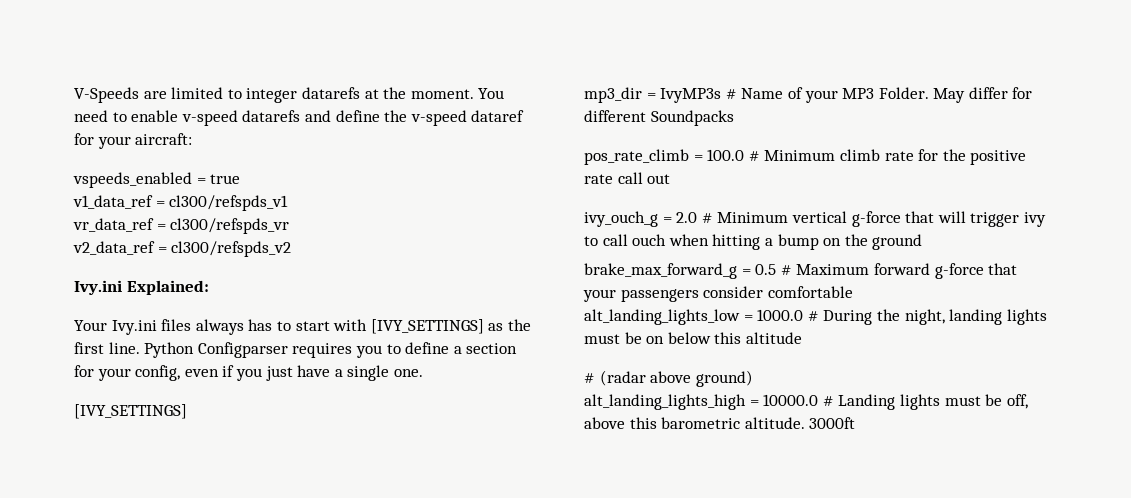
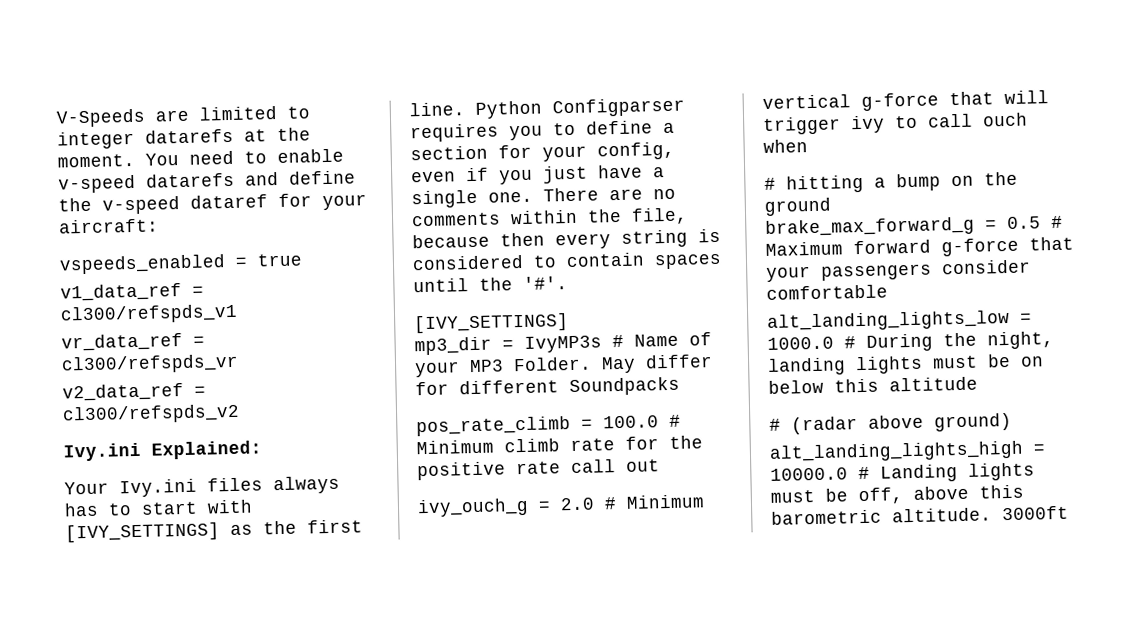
+ There are no comments within the file, because then every string is considered to contain spaces until the '#'.
- ivy_ouch_g = 2.0 # Minimum vertical g-force that will trigger ivy to call ouch when hitting a bump on the ground
+ ivy_ouch_g = 2.0 # Minimum vertical g-force that will trigger ivy to call ouch when
+ # hitting a bump on the ground

